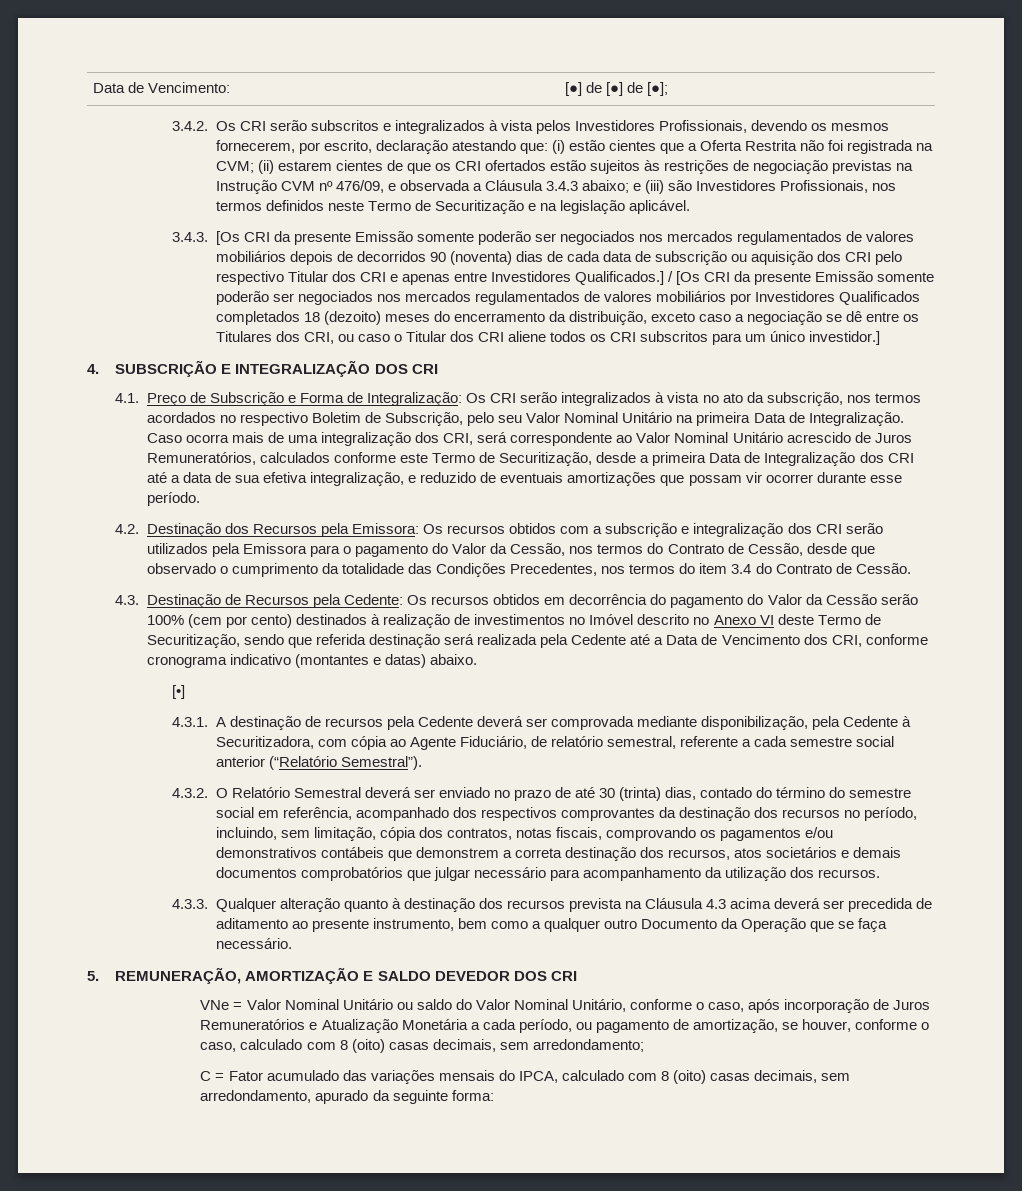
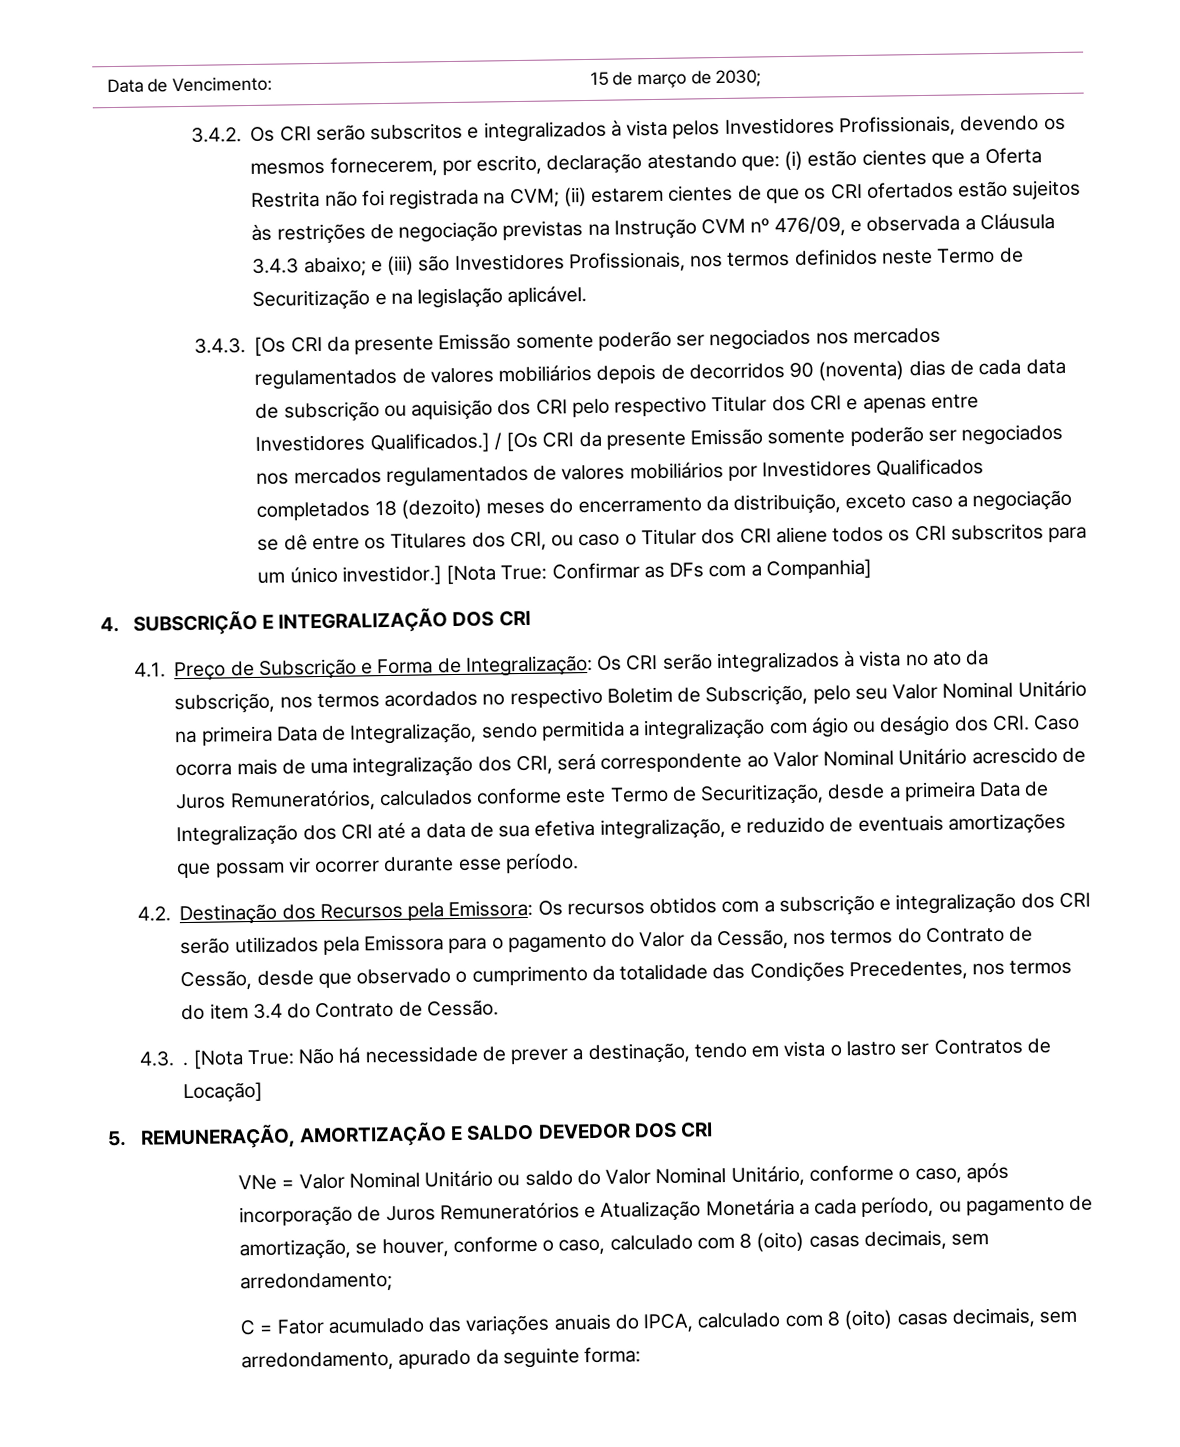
- Data de Vencimento: | [●] de [●] de [●];
+ Data de Vencimento: | 15 de março de 2030;
+ [Nota True: Confirmar as DFs com a Companhia]
- Os CRI serão integralizados à vista no ato da subscrição, nos termos acordados no respectivo Boletim de Subscrição, pelo seu Valor Nominal Unitário na primeira Data de Integralização. Caso ocorra mais de uma integralização dos CRI, será correspondente ao Valor Nominal Unitário acrescido de Juros Remuneratórios, calculados conforme este Termo de Securitização, desde a primeira Data de Integralização dos CRI até a data de sua efetiva integralização, e reduzido de eventuais amortizações que possam vir ocorrer durante esse período.
+ Os CRI serão integralizados à vista no ato da subscrição, nos termos acordados no respectivo Boletim de Subscrição, pelo seu Valor Nominal Unitário na primeira Data de Integralização, sendo permitida a integralização com ágio ou deságio dos CRI. Caso ocorra mais de uma integralização dos CRI, será correspondente ao Valor Nominal Unitário acrescido de Juros Remuneratórios, calculados conforme este Termo de Securitização, desde a primeira Data de Integralização dos CRI até a data de sua efetiva integralização, e reduzido de eventuais amortizações que possam vir ocorrer durante esse período.
- 4.3. Destinação de Recursos pela Cedente: Os recursos obtidos em decorrência do pagamento do Valor da Cessão serão 100% (cem por cento) destinados à realização de investimentos no Imóvel descrito no Anexo VI deste Termo de Securitização, sendo que referida destinação será realizada pela Cedente até a Data de Vencimento dos CRI, conforme cronograma indicativo (montantes e datas) abaixo.
- [•]
- 4.3.1. A destinação de recursos pela Cedente deverá ser comprovada mediante disponibilização, pela Cedente à Securitizadora, com cópia ao Agente Fiduciário, de relatório semestral, referente a cada semestre social anterior (“Relatório Semestral”).
- 4.3.2. O Relatório Semestral deverá ser enviado no prazo de até 30 (trinta) dias, contado do término do semestre social em referência, acompanhado dos respectivos comprovantes da destinação dos recursos no período, incluindo, sem limitação, cópia dos contratos, notas fiscais, comprovando os pagamentos e/ou demonstrativos contábeis que demonstrem a correta destinação dos recursos, atos societários e demais documentos comprobatórios que julgar necessário para acompanhamento da utilização dos recursos.
- 4.3.3. Qualquer alteração quanto à destinação dos recursos prevista na Cláusula 4.3 acima deverá ser precedida de aditamento ao presente instrumento, bem como a qualquer outro Documento da Operação que se faça necessário.
+ 4.3. . [Nota True: Não há necessidade de prever a destinação, tendo em vista o lastro ser Contratos de Locação]
- C = Fator acumulado das variações mensais do IPCA, calculado com 8 (oito) casas decimais, sem arredondamento, apurado da seguinte forma:
+ C = Fator acumulado das variações anuais do IPCA, calculado com 8 (oito) casas decimais, sem arredondamento, apurado da seguinte forma:

